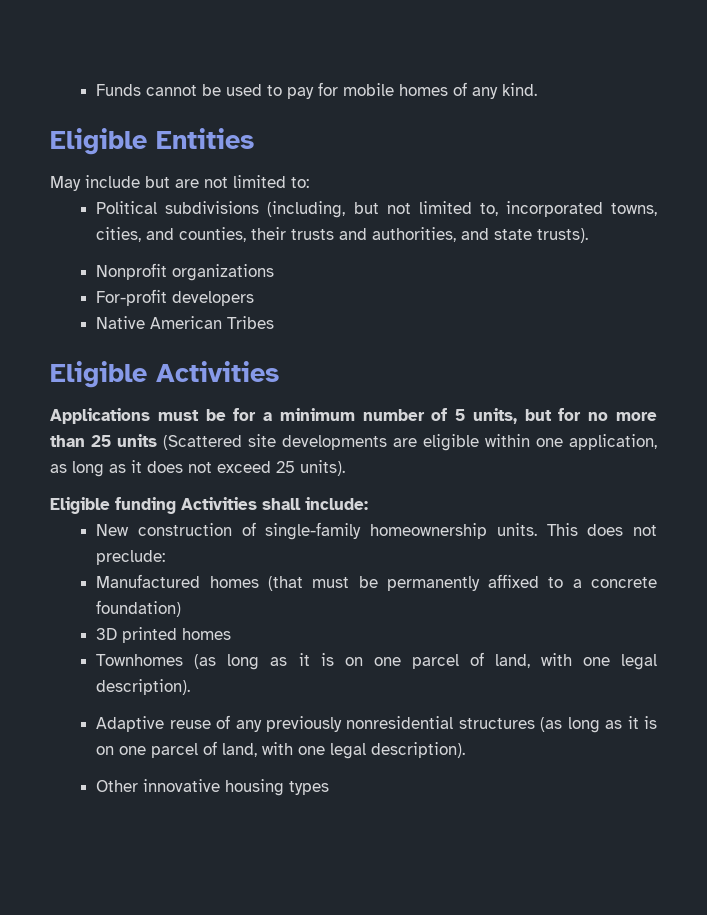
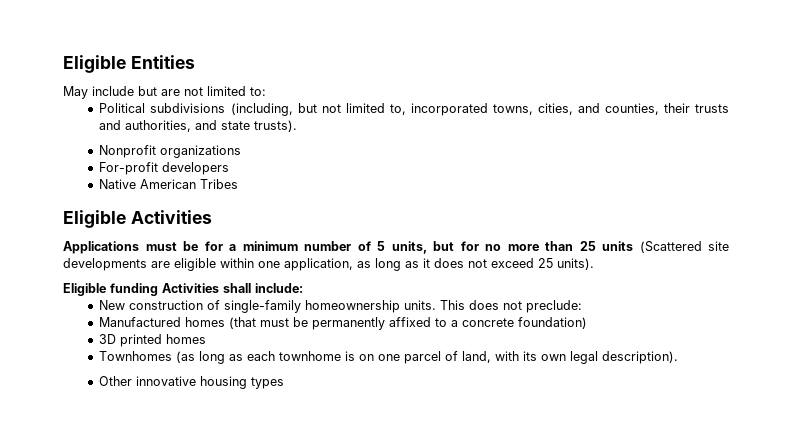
- Funds cannot be used to pay for mobile homes of any kind.
- Townhomes (as long as it is on one parcel of land, with one legal description).
- Adaptive reuse of any previously nonresidential structures (as long as it is on one parcel of land, with one legal description).
+ Townhomes (as long as each townhome is on one parcel of land, with its own legal description).

